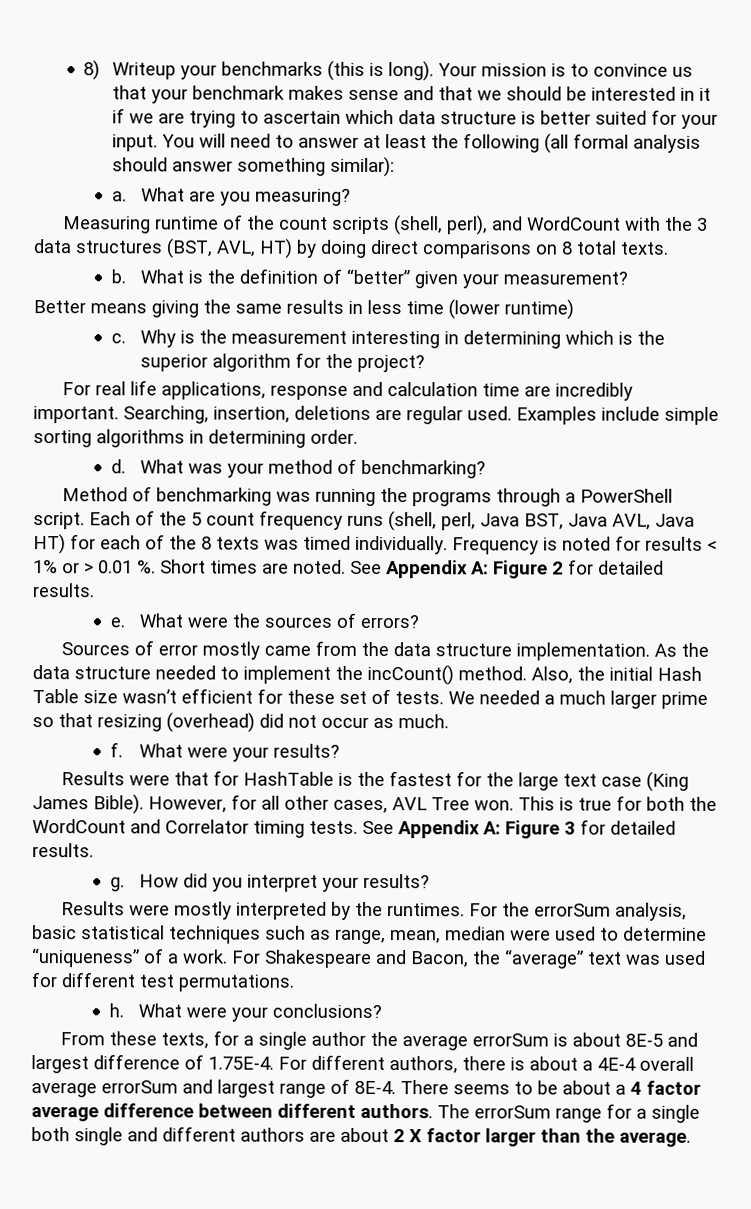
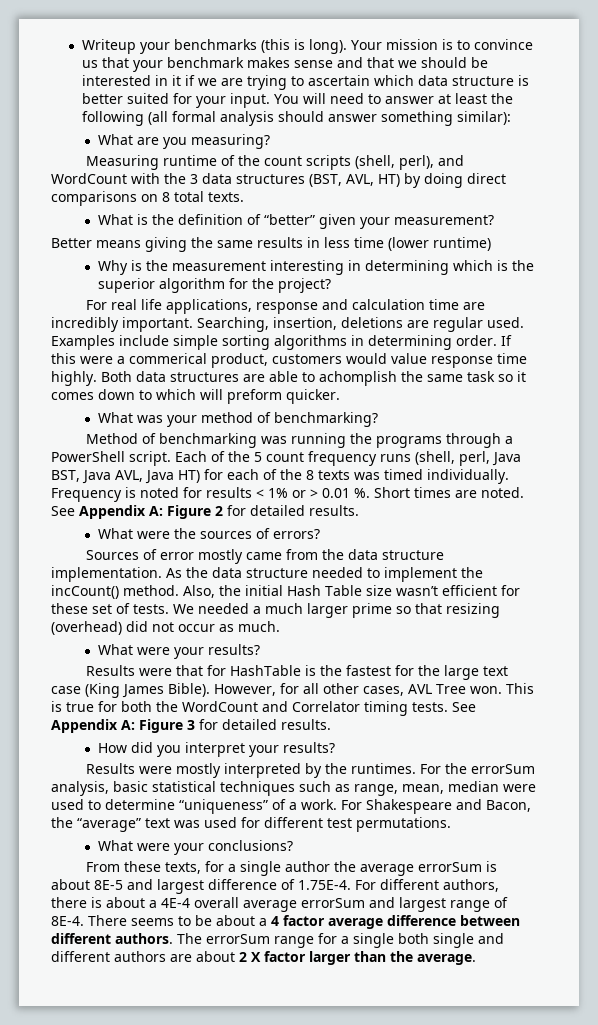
- 8) Writeup your benchmarks (this is long).
+ Writeup your benchmarks (this is long).
- a.
- b.
- c.
- Examples include simple sorting algorithms in determining order.
- d. What was your method of benchmarking?
+ Examples include simple sorting algorithms in determining order. If this were a commerical product, customers would value response time highly. Both data structures are able to achomplish the same task so it comes down to which will preform quicker.
+ What was your method of benchmarking?
- e.
- f.
- g.
- h.

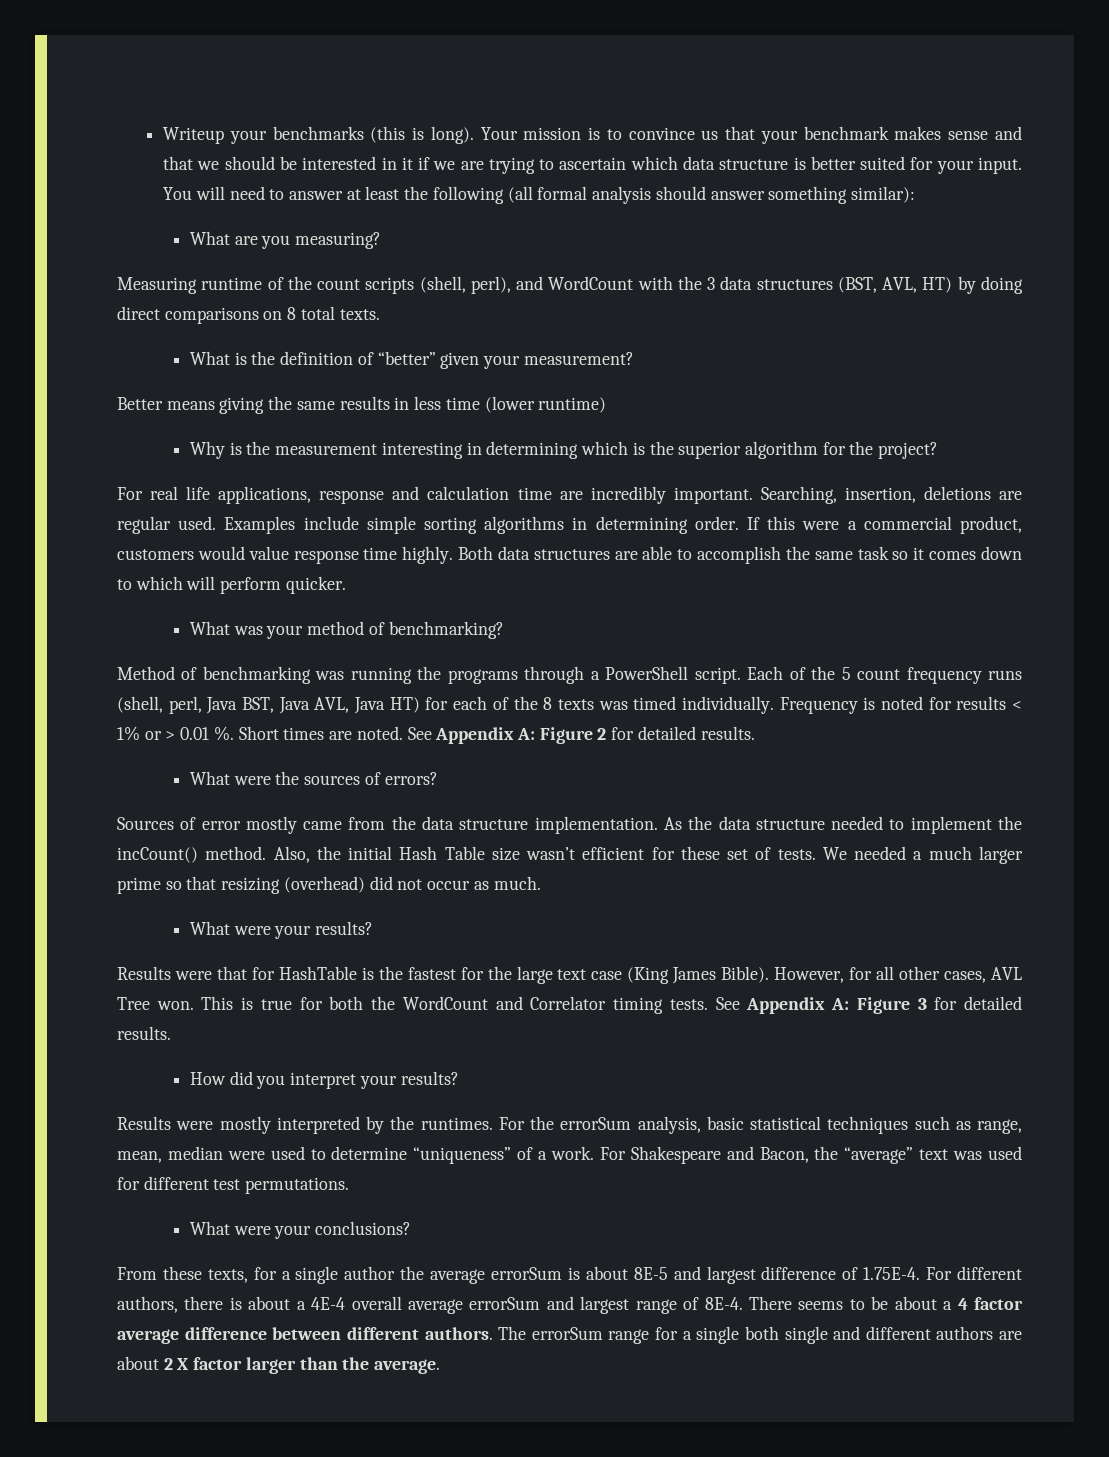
- If this were a commerical product, customers would value response time highly.
+ If this were a commercial product, customers would value response time highly.
- Both data structures are able to achomplish the same task so it comes down to which will preform quicker.
+ Both data structures are able to accomplish the same task so it comes down to which will perform quicker.

